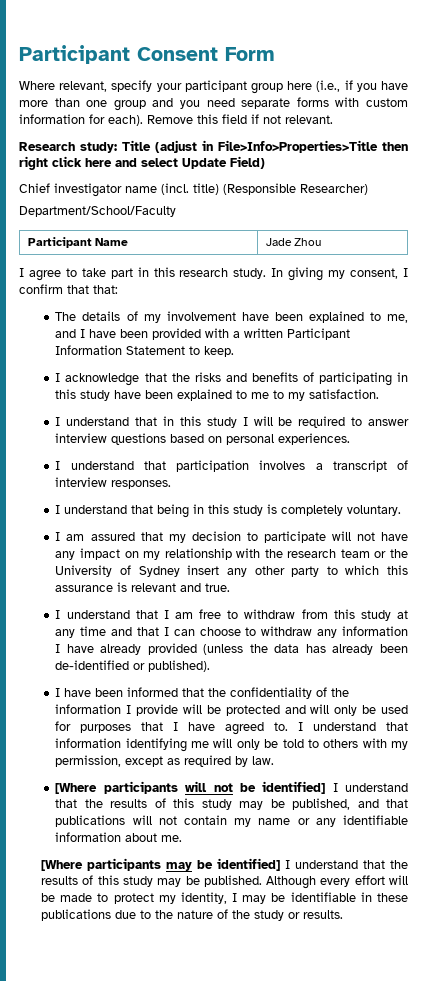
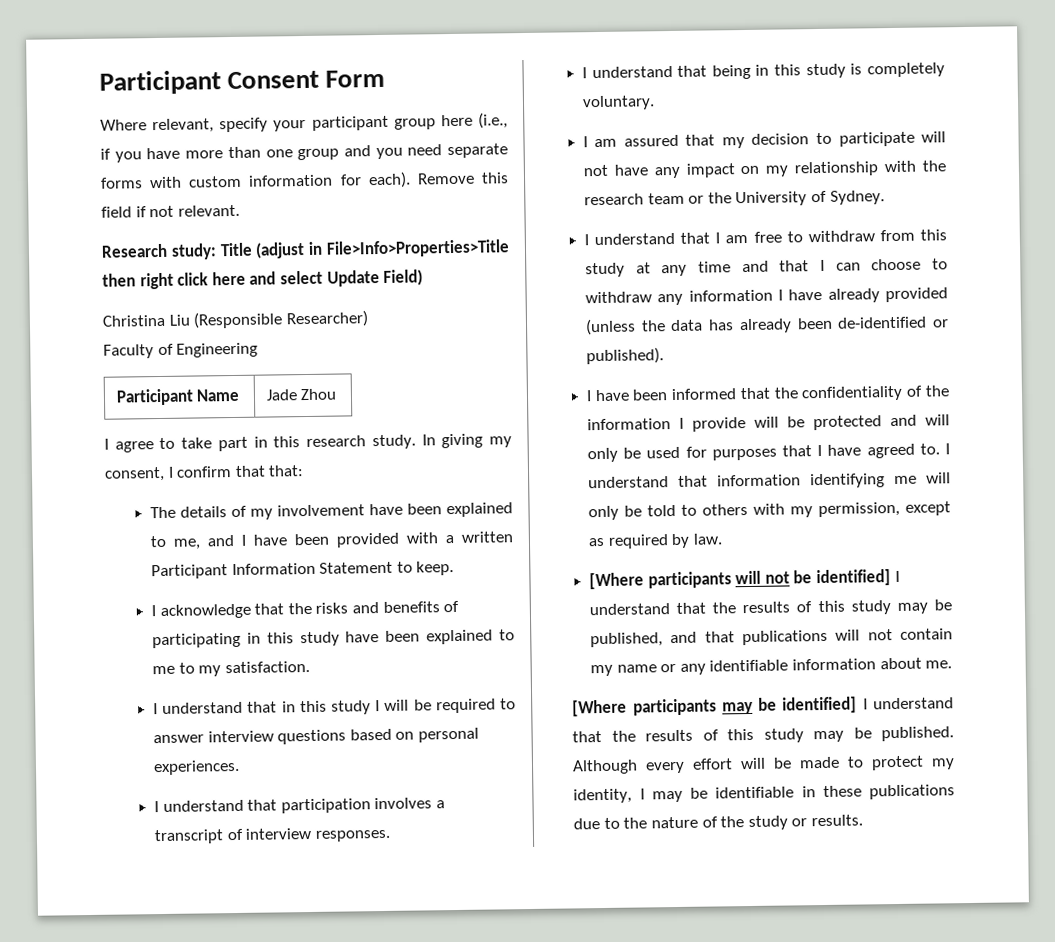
- Chief investigator name (incl. title) (Responsible Researcher)
+ Christina Liu (Responsible Researcher)
- Department/School/Faculty
+ Faculty of Engineering
- I am assured that my decision to participate will not have any impact on my relationship with the research team or the University of Sydney insert any other party to which this assurance is relevant and true.
+ I am assured that my decision to participate will not have any impact on my relationship with the research team or the University of Sydney.

